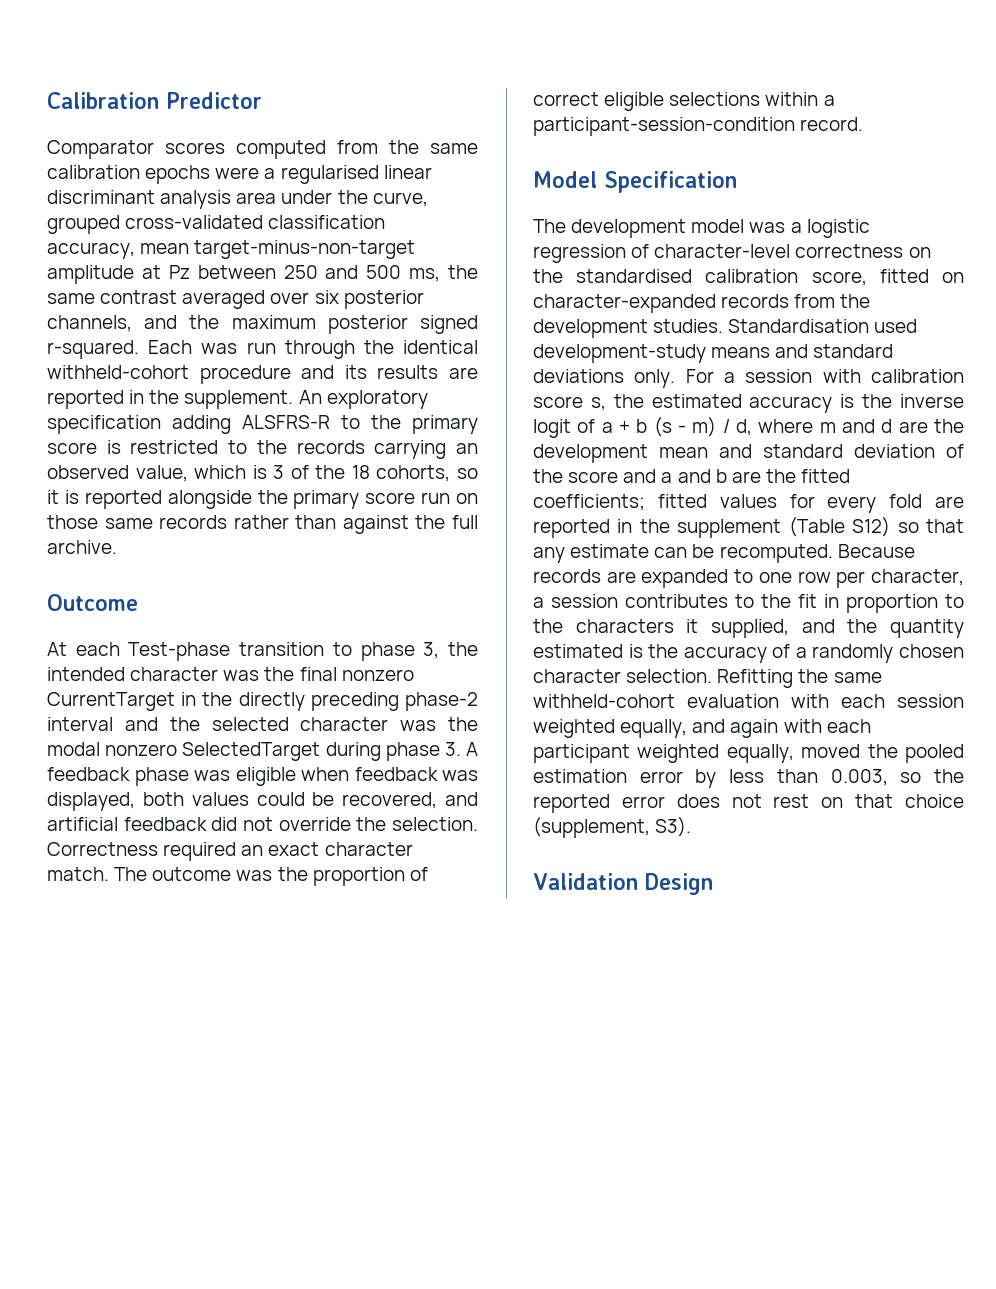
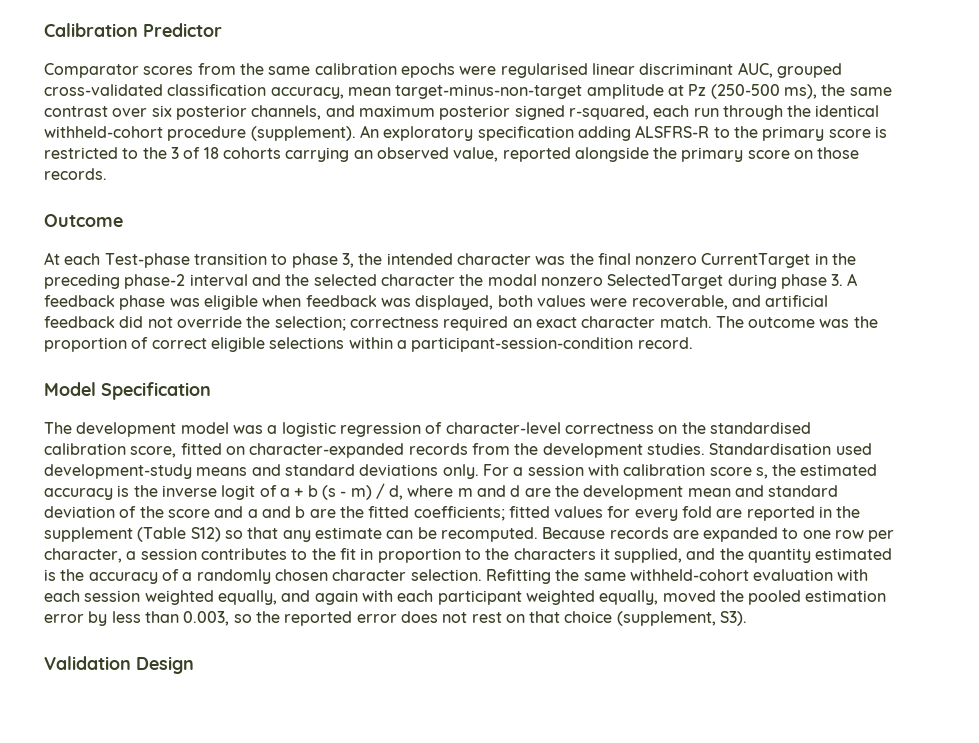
- Comparator scores computed from the same calibration epochs were a regularised linear discriminant analysis area under the curve, grouped cross-validated classification accuracy, mean target-minus-non-target amplitude at Pz between 250 and 500 ms, the same contrast averaged over six posterior channels, and the maximum posterior signed r-squared. Each was run through the identical withheld-cohort procedure and its results are reported in the supplement.
+ Comparator scores from the same calibration epochs were regularised linear discriminant AUC, grouped cross-validated classification accuracy, mean target-minus-non-target amplitude at Pz (250-500 ms), the same contrast over six posterior channels, and maximum posterior signed r-squared, each run through the identical withheld-cohort procedure (supplement).
- An exploratory specification adding ALSFRS-R to the primary score is restricted to the records carrying an observed value, which is 3 of the 18 cohorts, so it is reported alongside the primary score run on those same records rather than against the full archive.
+ An exploratory specification adding ALSFRS-R to the primary score is restricted to the 3 of 18 cohorts carrying an observed value, reported alongside the primary score on those records.
- At each Test-phase transition to phase 3, the intended character was the final nonzero CurrentTarget in the directly preceding phase-2 interval and the selected character was the modal nonzero SelectedTarget during phase 3. A feedback phase was eligible when feedback was displayed, both values could be recovered, and artificial feedback did not override the selection. Correctness required an exact character match.
+ At each Test-phase transition to phase 3, the intended character was the final nonzero CurrentTarget in the preceding phase-2 interval and the selected character the modal nonzero SelectedTarget during phase 3. A feedback phase was eligible when feedback was displayed, both values were recoverable, and artificial feedback did not override the selection; correctness required an exact character match.

